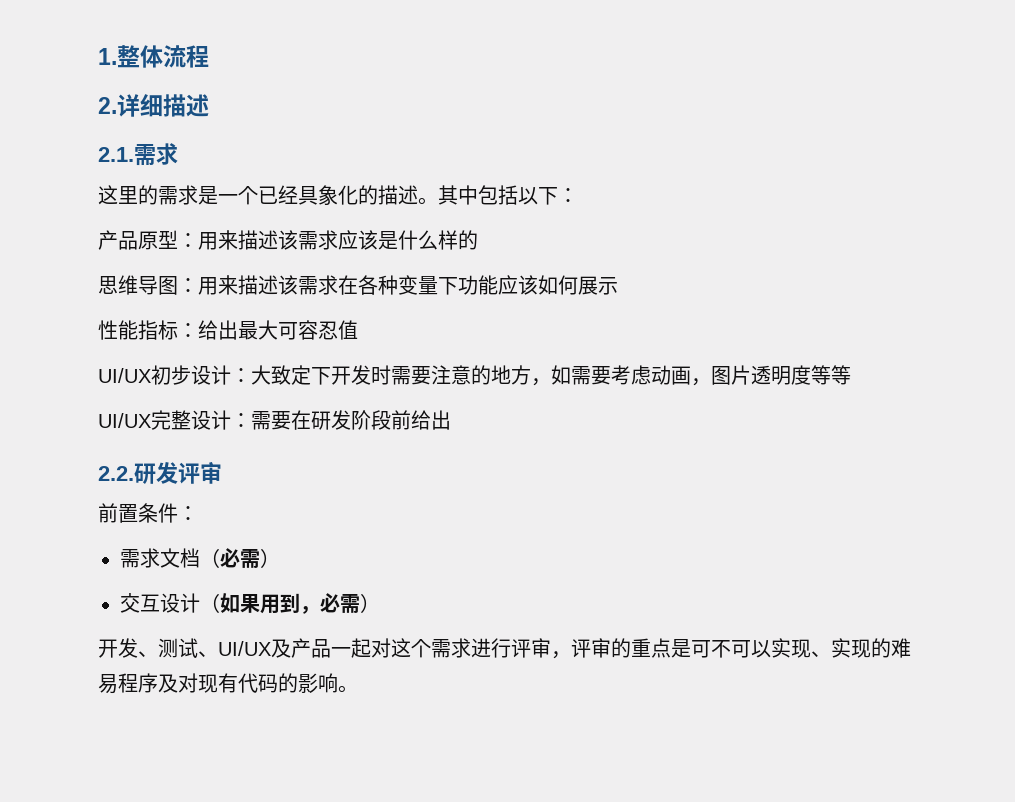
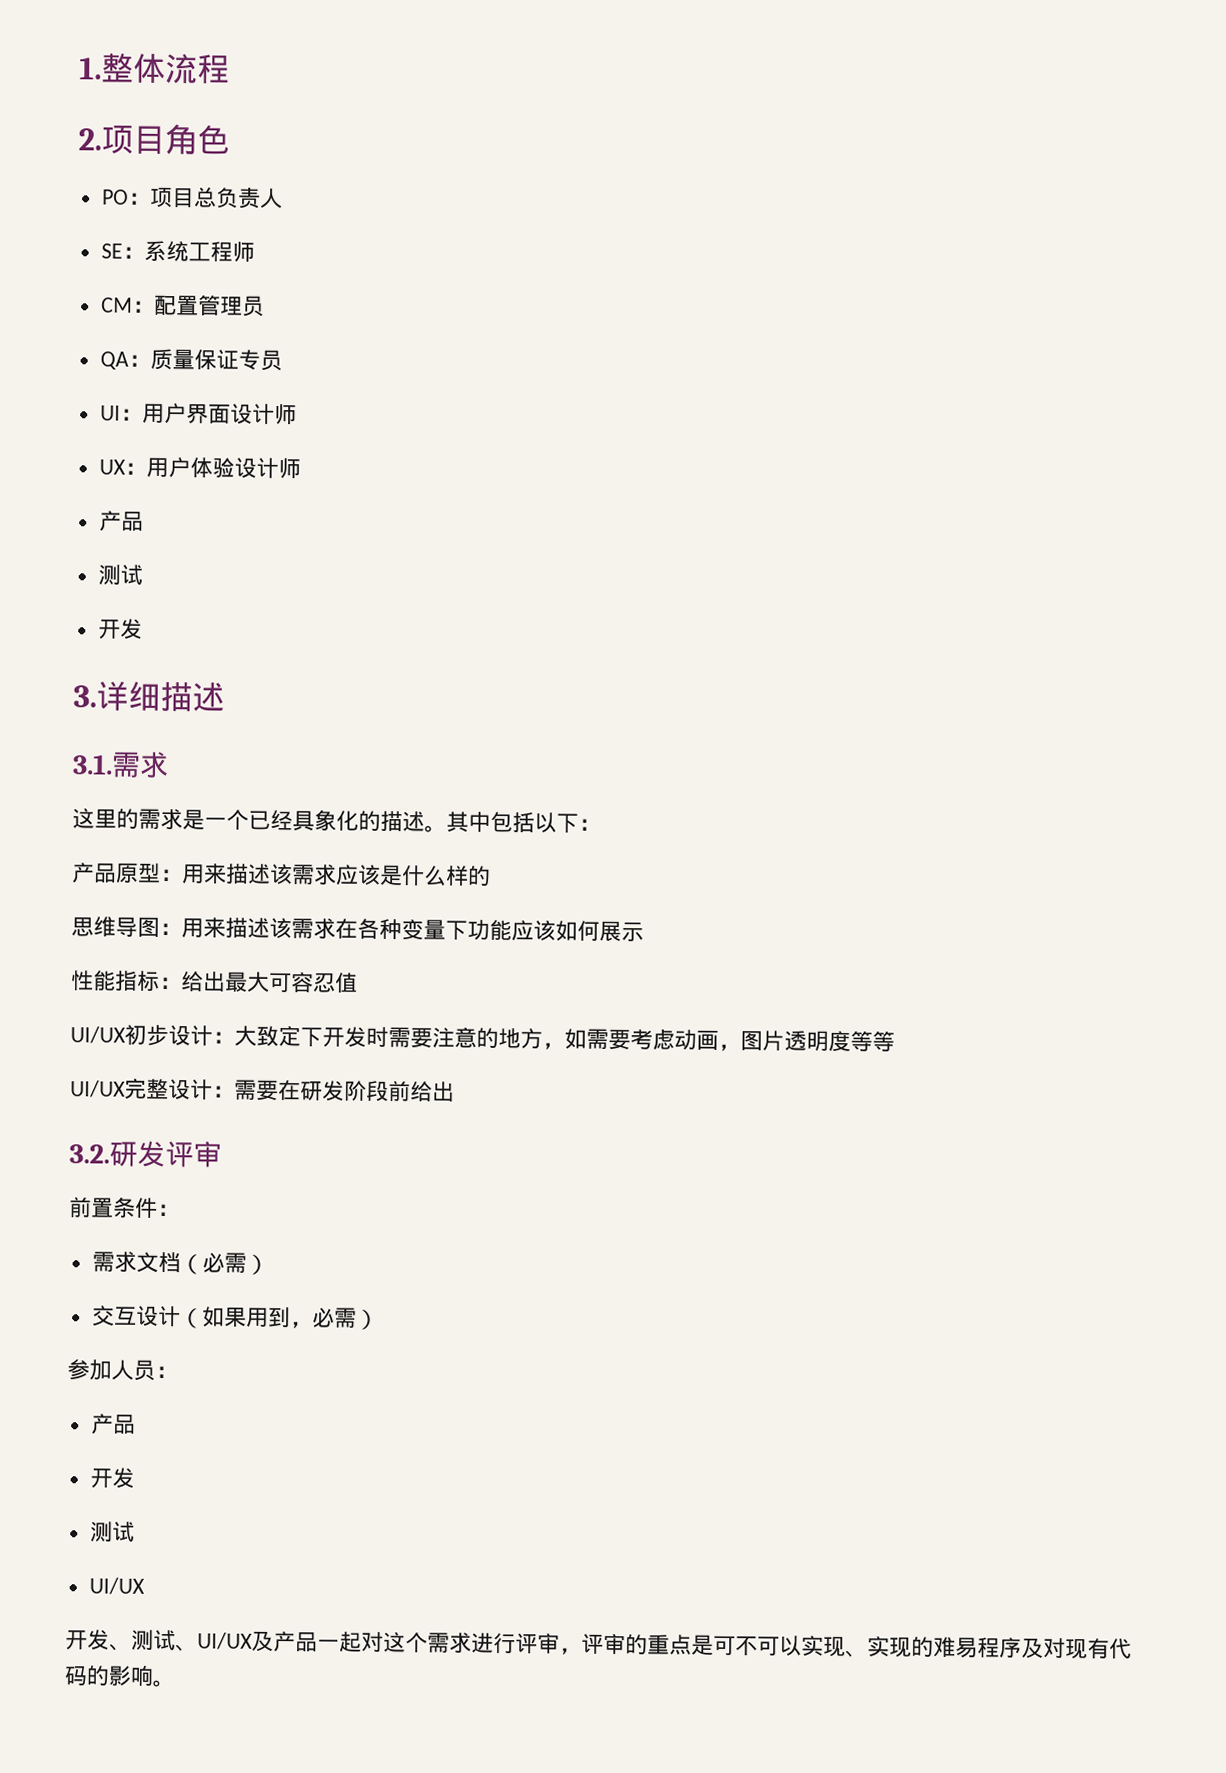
- 2.详细描述
+ 2.项目角色
+ PO：项目总负责人
+ SE：系统工程师
+ CM：配置管理员
+ QA：质量保证专员
+ UI：用户界面设计师
+ UX：用户体验设计师
+ 产品
+ 测试
+ 开发
+ 3.详细描述
- 2.1.需求
+ 3.1.需求
- 2.2.研发评审
+ 3.2.研发评审
+ 参加人员：
+ 产品
+ 开发
+ 测试
+ UI/UX

